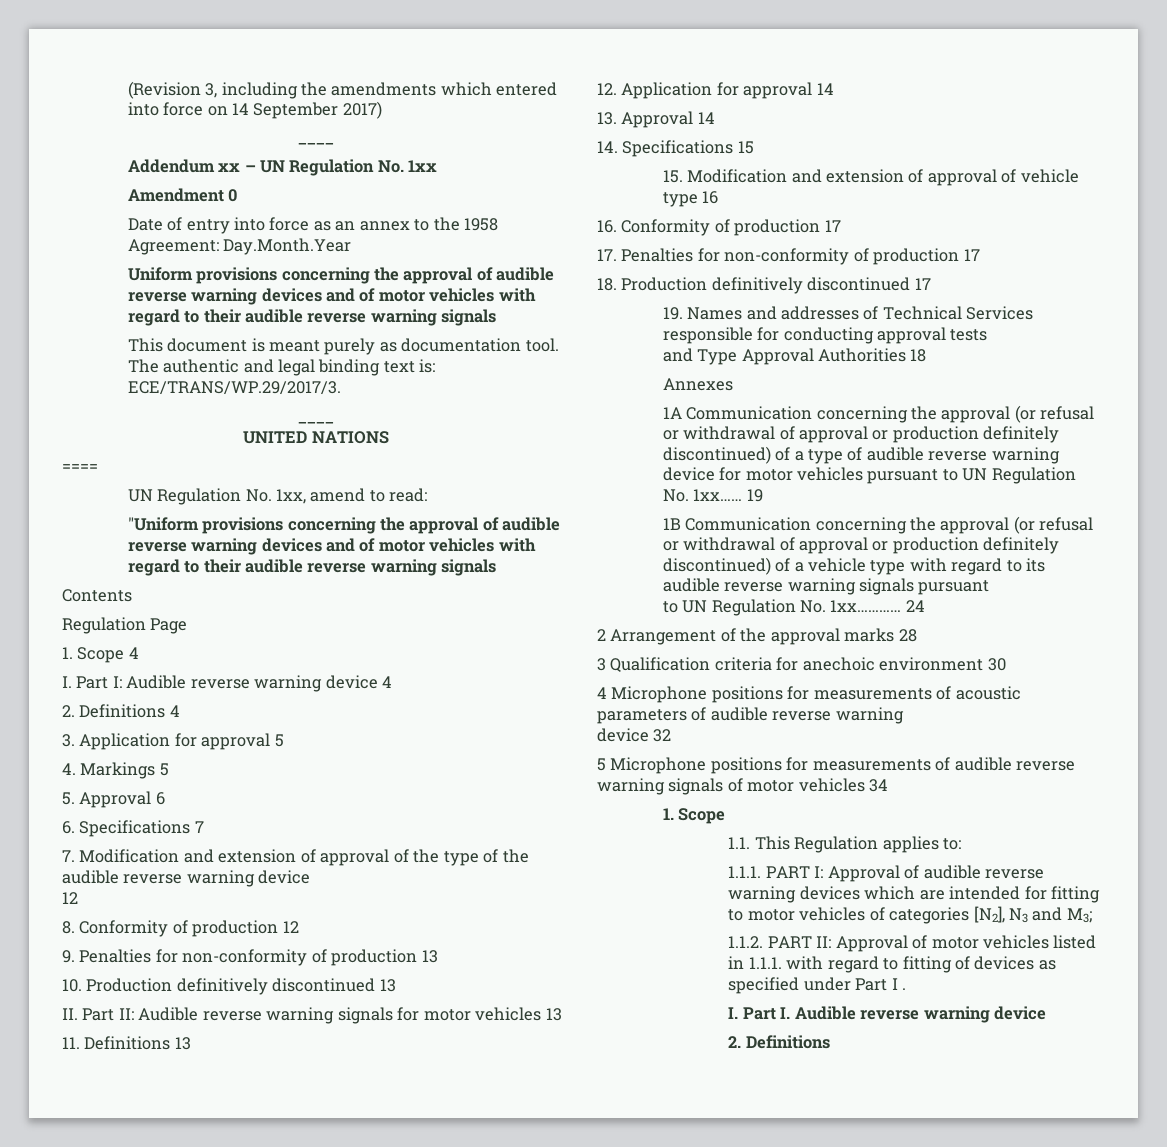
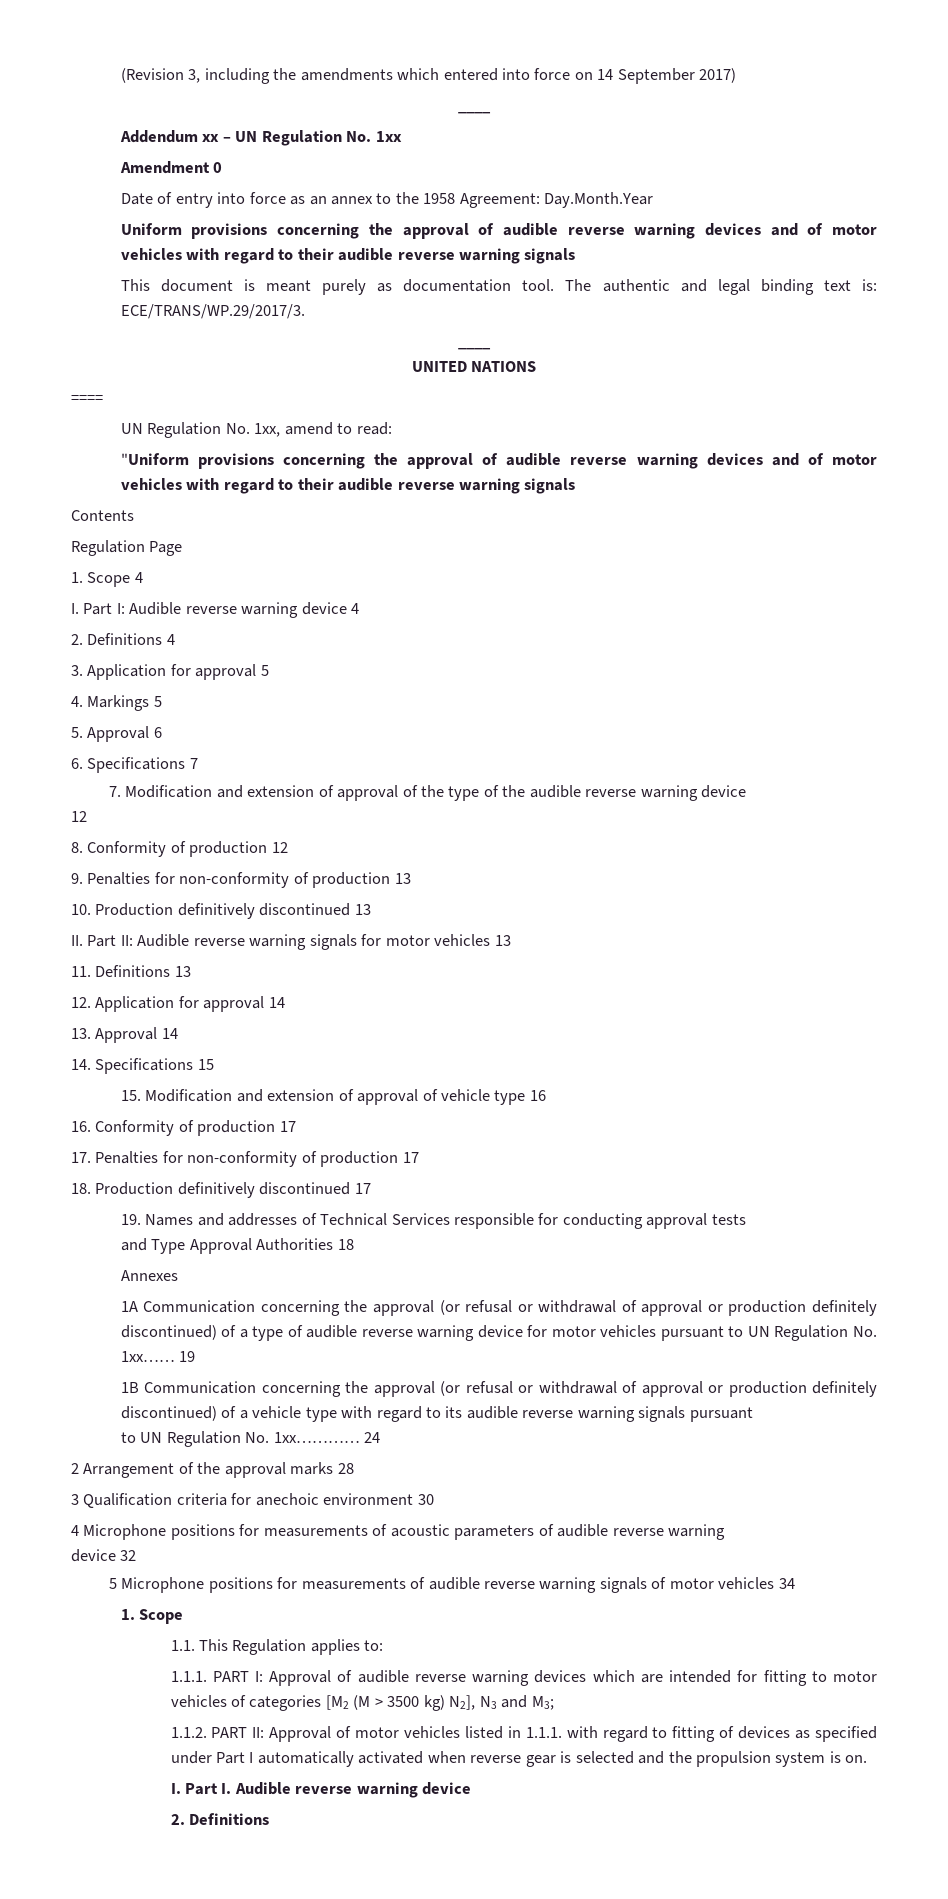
- 1.1.1. PART I: Approval of audible reverse warning devices which are intended for fitting to motor vehicles of categories [N2], N3 and M3;
+ 1.1.1. PART I: Approval of audible reverse warning devices which are intended for fitting to motor vehicles of categories [M2 (M > 3500 kg) N2], N3 and M3;
- 1.1.2. PART II: Approval of motor vehicles listed in 1.1.1. with regard to fitting of devices as specified under Part I .
+ 1.1.2. PART II: Approval of motor vehicles listed in 1.1.1. with regard to fitting of devices as specified under Part I automatically activated when reverse gear is selected and the propulsion system is on.

